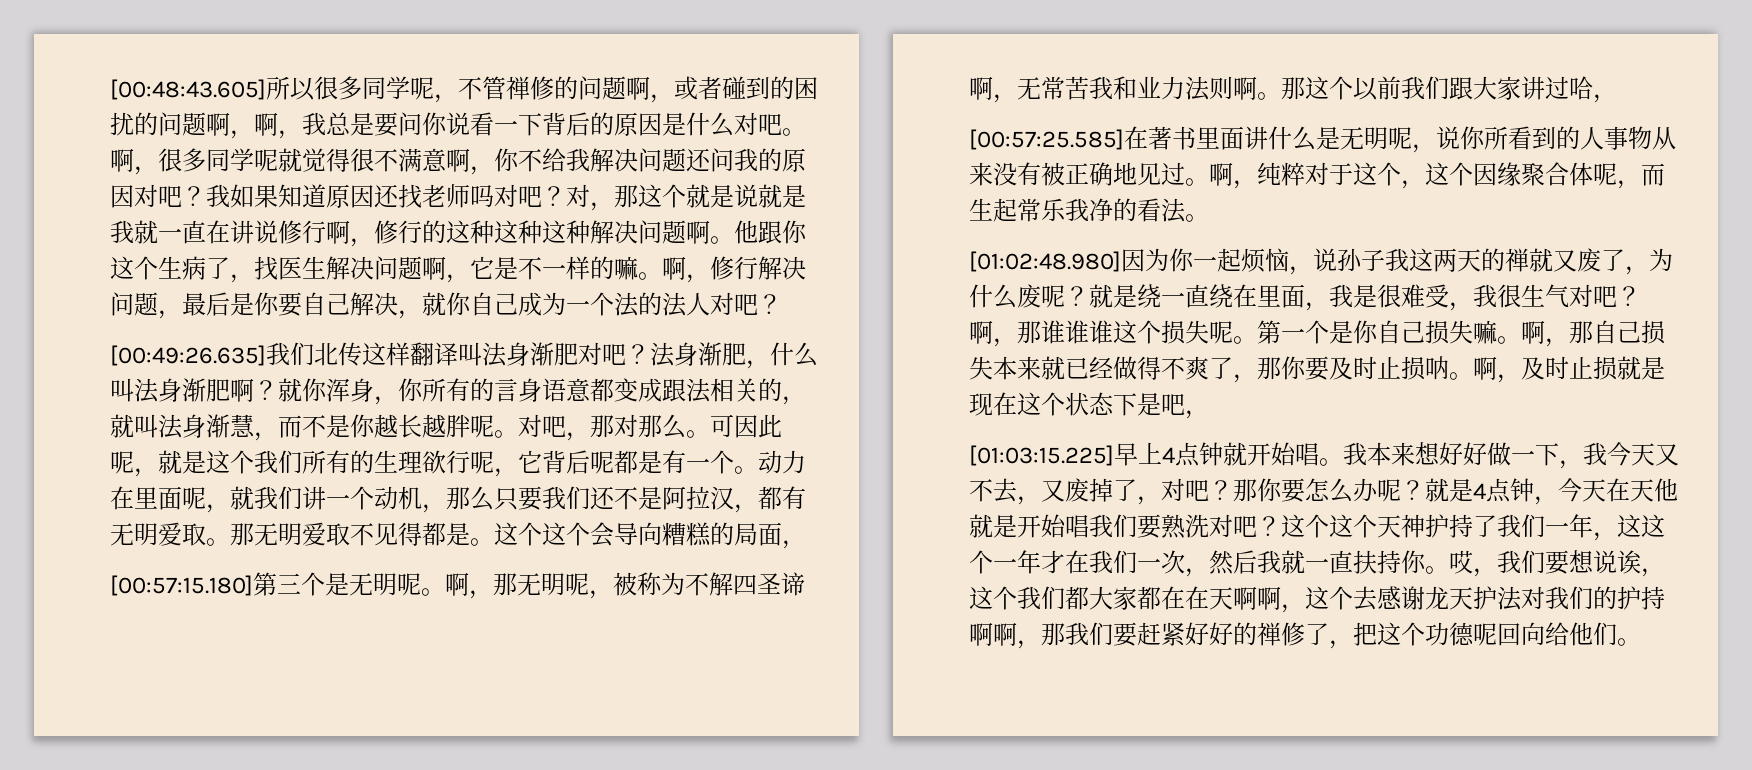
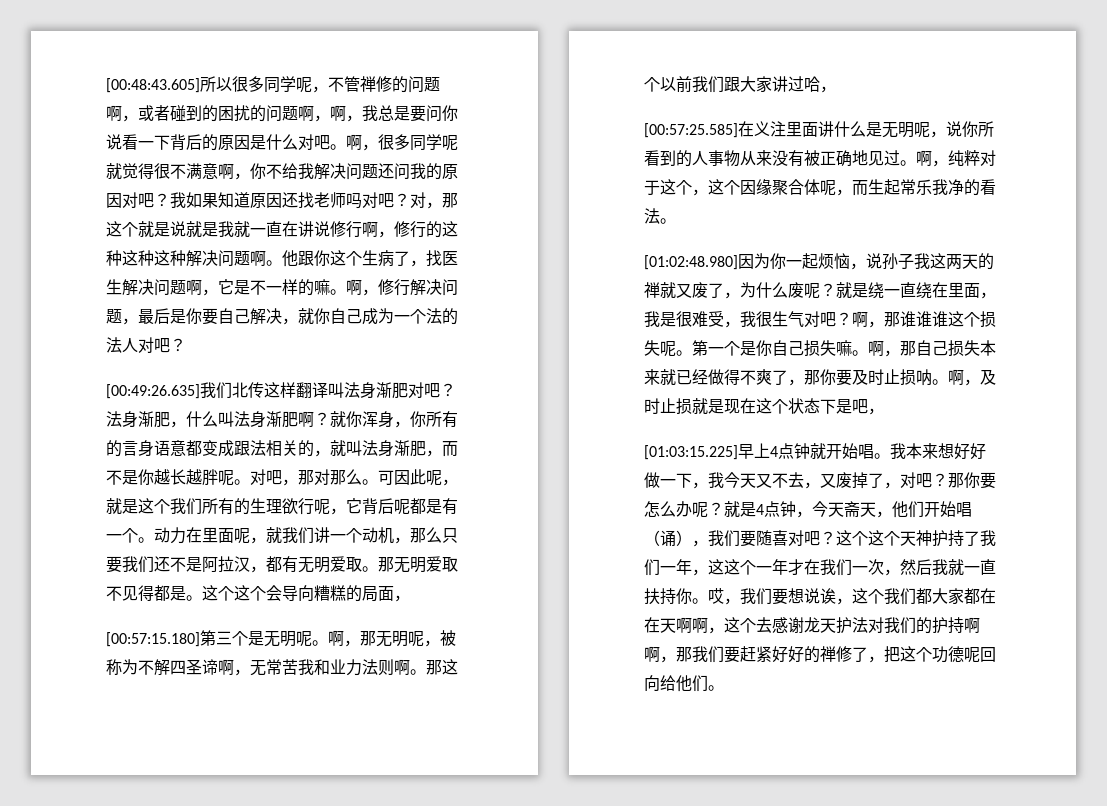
- 就你浑身，你所有的言身语意都变成跟法相关的，就叫法身渐慧，而不是你越长越胖呢。
+ 就你浑身，你所有的言身语意都变成跟法相关的，就叫法身渐肥，而不是你越长越胖呢。
- [00:57:25.585]在著书里面讲什么是无明呢，说你所看到的人事物从来没有被正确地见过。
+ [00:57:25.585]在义注里面讲什么是无明呢，说你所看到的人事物从来没有被正确地见过。
- 就是4点钟，今天在天他就是开始唱我们要熟洗对吧？
+ 就是4点钟，今天斋天，他们开始唱（诵），我们要随喜对吧？

